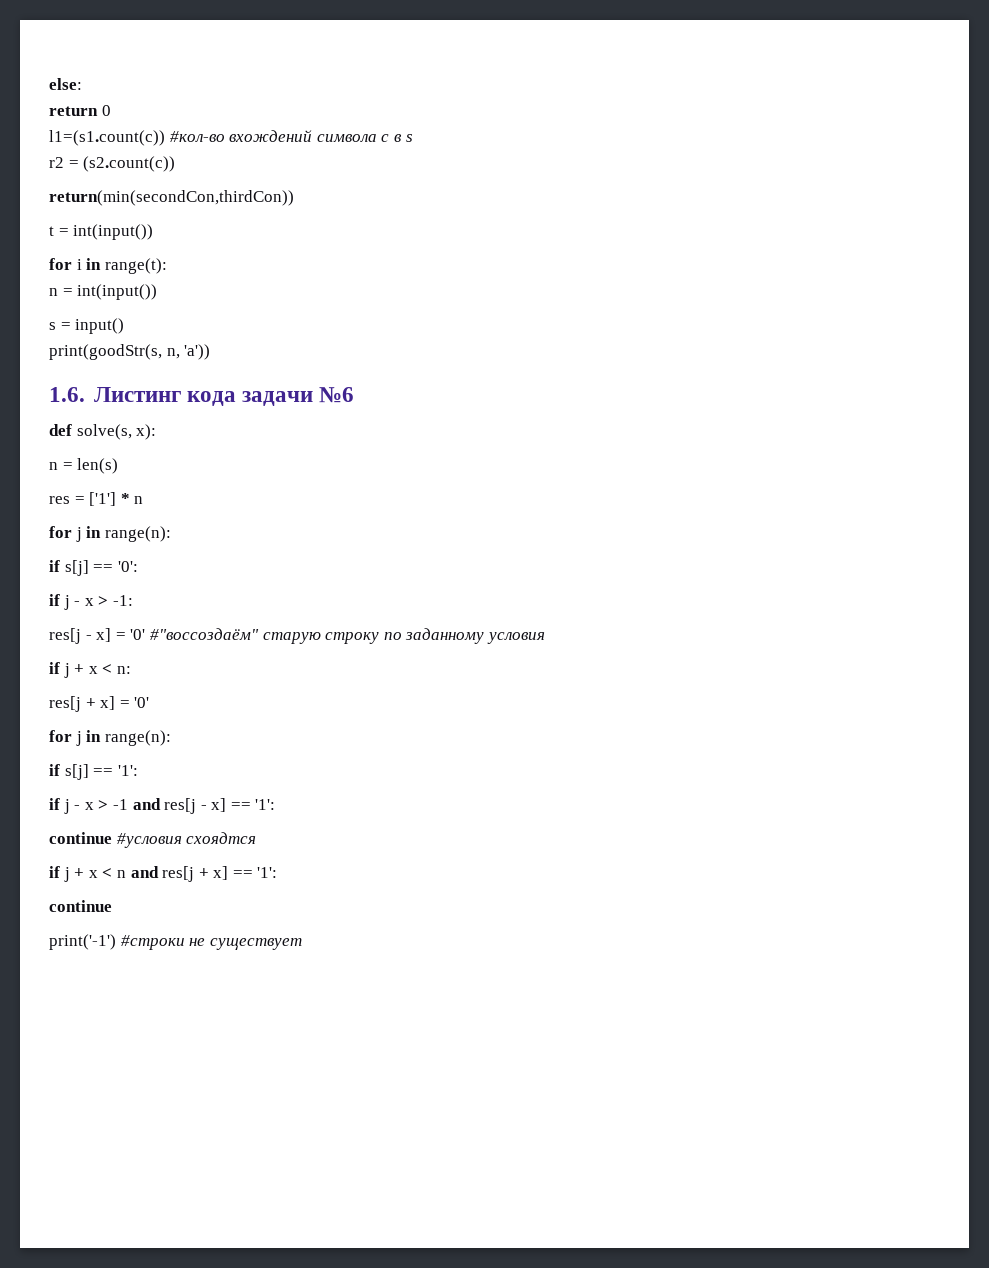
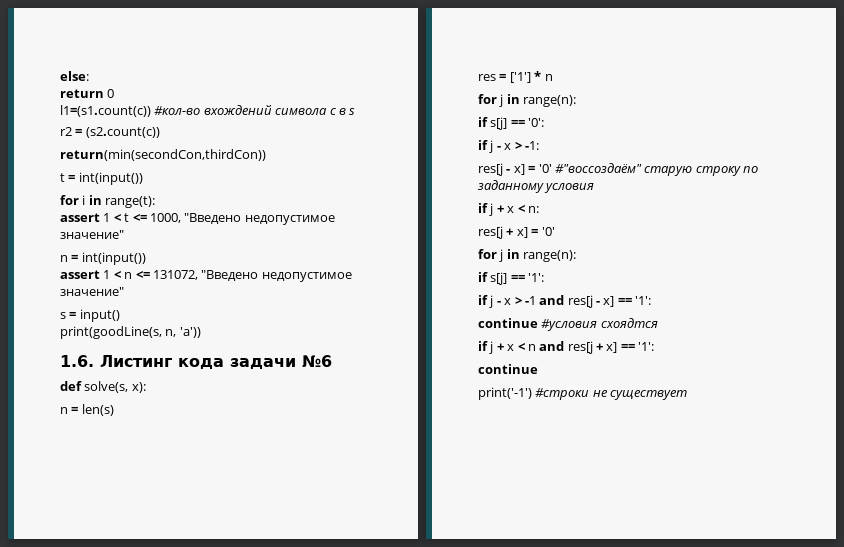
+ assert 1 < t <= 1000, "Введено недопустимое значение"
  n = int(input())
+ assert 1 < n <= 131072, "Введено недопустимое значение"
- print(goodStr(s, n, 'a'))
+ print(goodLine(s, n, 'a'))

